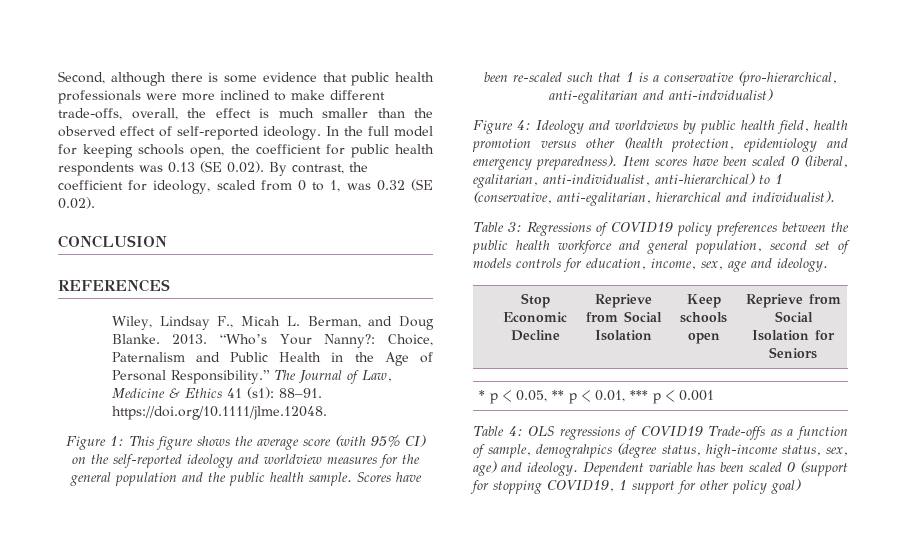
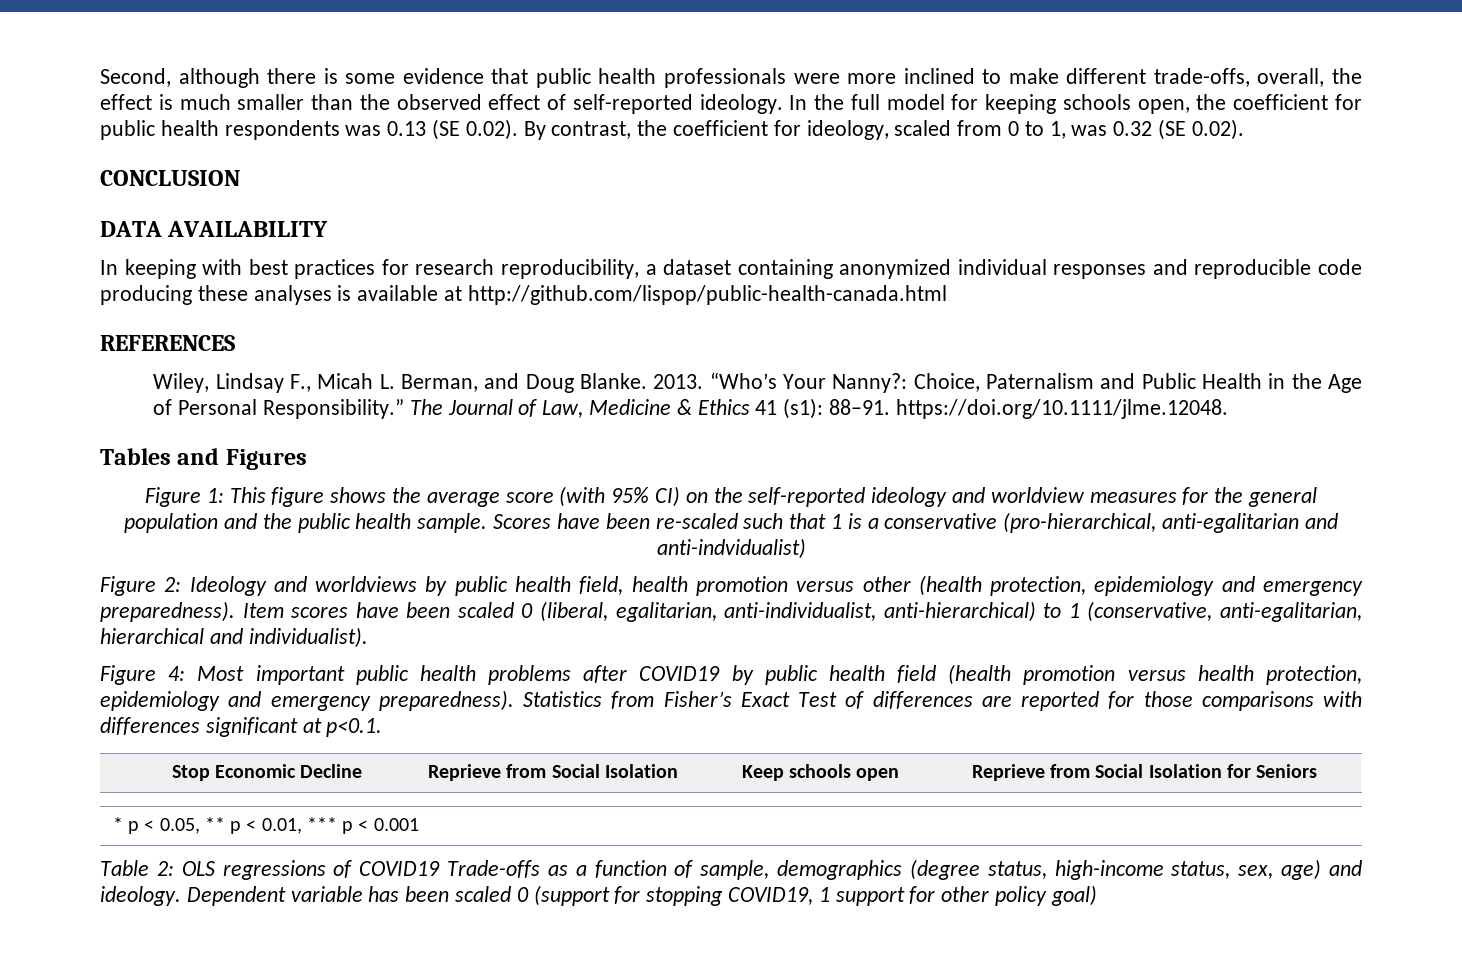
+ DATA AVAILABILITY
+ In keeping with best practices for research reproducibility, a dataset containing anonymized individual responses and reproducible code producing these analyses is available at http://github.com/lispop/public-health-canada.html
+ Tables and Figures
- Figure 4: Ideology and worldviews by public health field, health promotion versus other (health protection, epidemiology and emergency preparedness).
+ Figure 2: Ideology and worldviews by public health field, health promotion versus other (health protection, epidemiology and emergency preparedness).
- Table 3: Regressions of COVID19 policy preferences between the public health workforce and general population, second set of models controls for education, income, sex, age and ideology.
+ Figure 4: Most important public health problems after COVID19 by public health field (health promotion versus health protection, epidemiology and emergency preparedness). Statistics from Fisher’s Exact Test of differences are reported for those comparisons with differences significant at p<0.1.
- Table 4: OLS regressions of COVID19 Trade-offs as a function of sample, demograhpics (degree status, high-income status, sex, age) and ideology.
+ Table 2: OLS regressions of COVID19 Trade-offs as a function of sample, demographics (degree status, high-income status, sex, age) and ideology.

